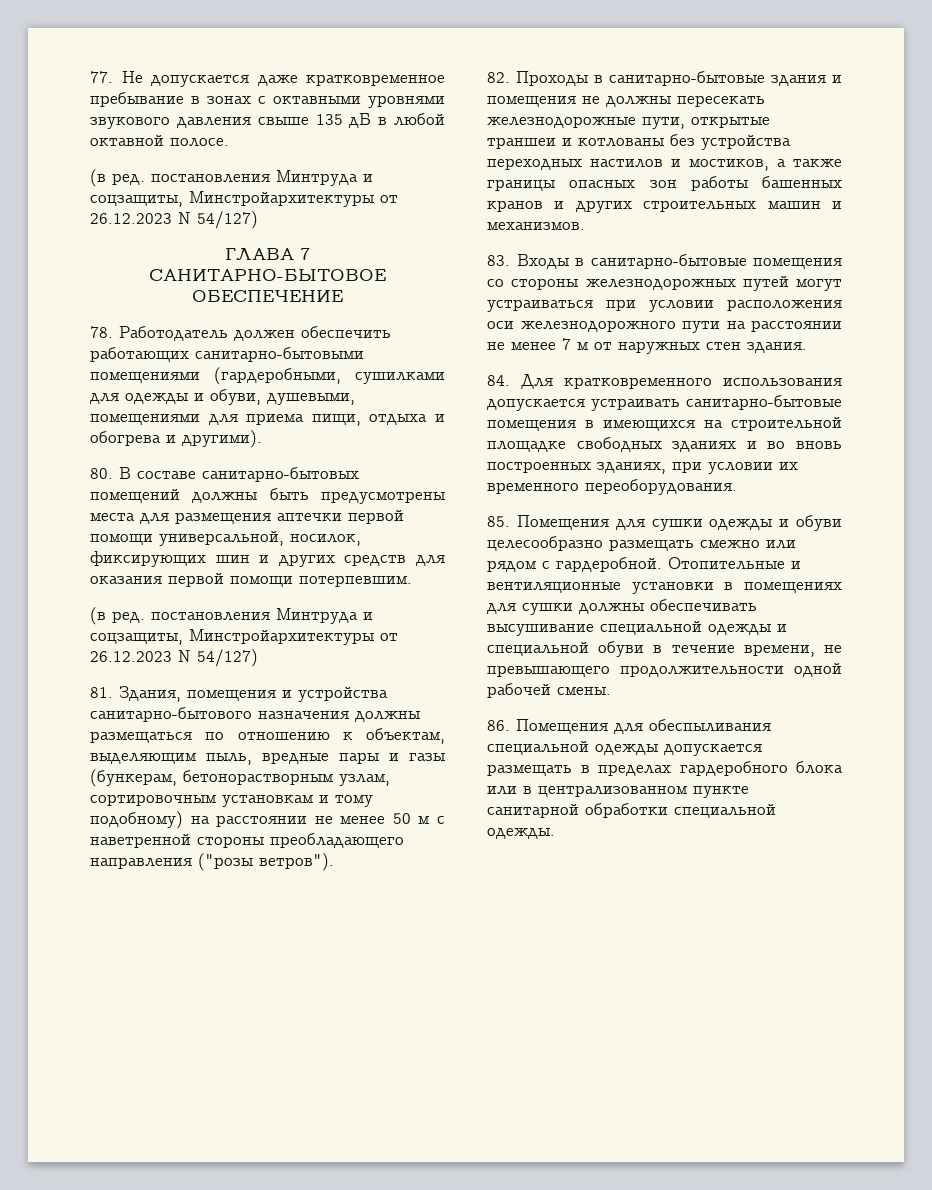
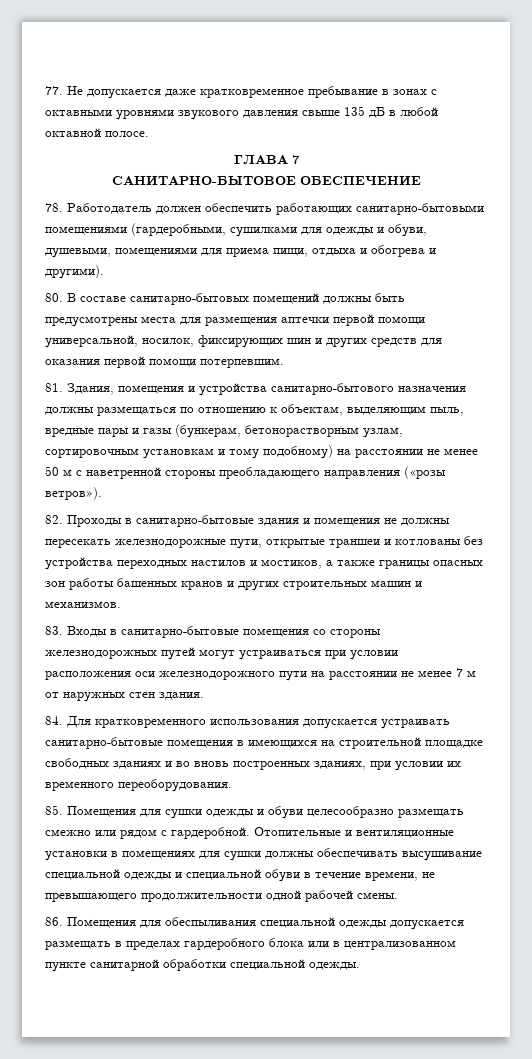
  77. Не допускается даже кратковременное пребывание в зонах с октавными уровнями звукового давления свыше 135 дБ в любой октавной полосе.
- (в ред. постановления Минтруда и соцзащиты, Минстройархитектуры от 26.12.2023 N 54/127)
  80. В составе санитарно-бытовых помещений должны быть предусмотрены места для размещения аптечки первой помощи универсальной, носилок, фиксирующих шин и других средств для оказания первой помощи потерпевшим.
- (в ред. постановления Минтруда и соцзащиты, Минстройархитектуры от 26.12.2023 N 54/127)
- 81. Здания, помещения и устройства санитарно-бытового назначения должны размещаться по отношению к объектам, выделяющим пыль, вредные пары и газы (бункерам, бетонорастворным узлам, сортировочным установкам и тому подобному) на расстоянии не менее 50 м с наветренной стороны преобладающего направления ("розы ветров").
+ 81. Здания, помещения и устройства санитарно-бытового назначения должны размещаться по отношению к объектам, выделяющим пыль, вредные пары и газы (бункерам, бетонорастворным узлам, сортировочным установкам и тому подобному) на расстоянии не менее 50 м с наветренной стороны преобладающего направления («розы ветров»).

